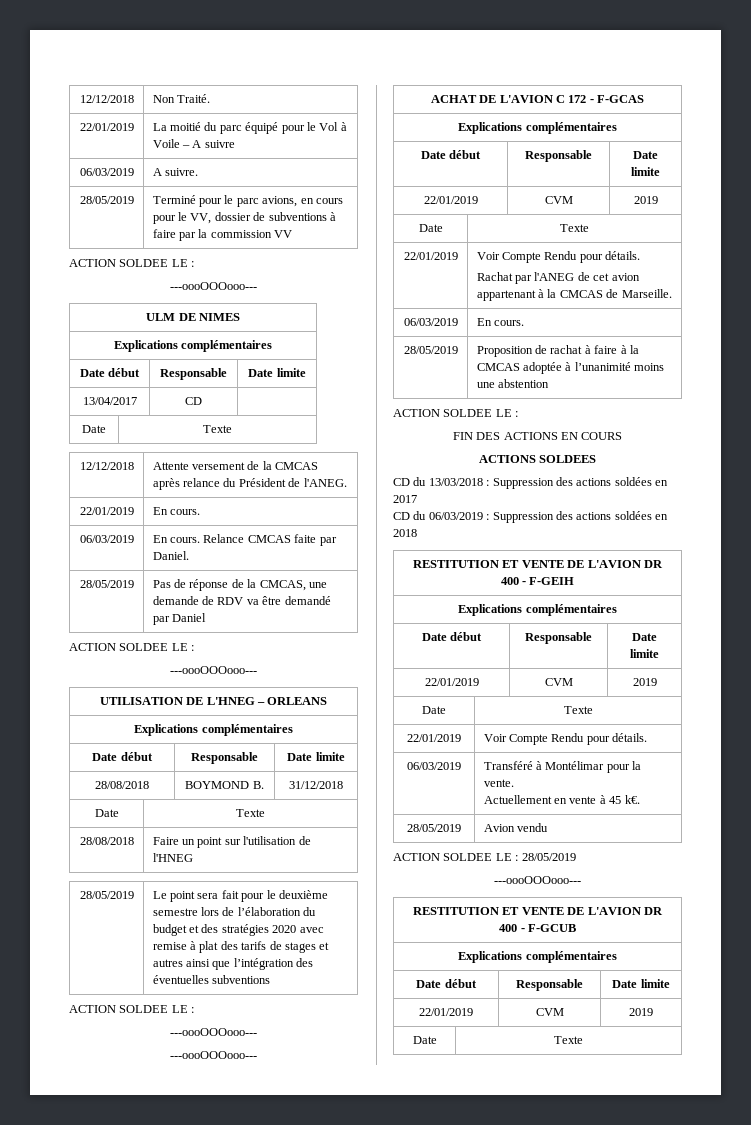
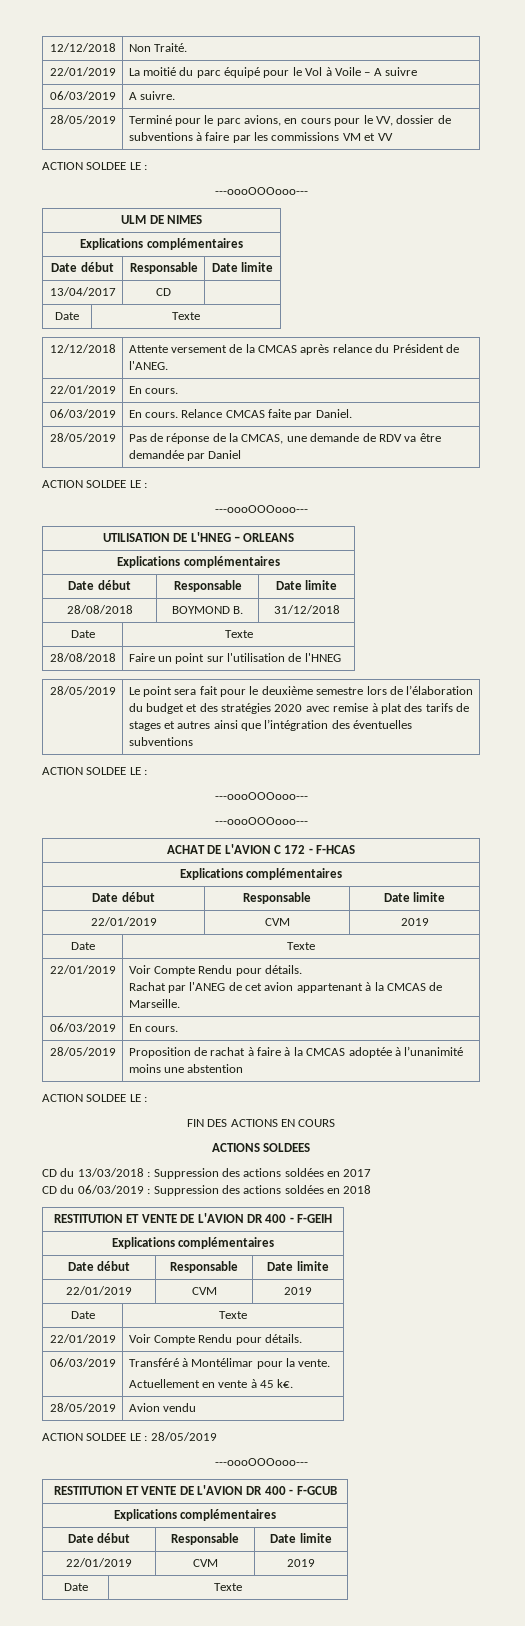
- 28/05/2019 | Terminé pour le parc avions, en cours pour le VV, dossier de subventions à faire par la commission VV
+ 28/05/2019 | Terminé pour le parc avions, en cours pour le VV, dossier de subventions à faire par les commissions VM et VV
- 28/05/2019 | Pas de réponse de la CMCAS, une demande de RDV va être demandé par Daniel
+ 28/05/2019 | Pas de réponse de la CMCAS, une demande de RDV va être demandée par Daniel
- ACHAT DE L'AVION C 172 - F-GCAS
+ ACHAT DE L'AVION C 172 - F-HCAS

